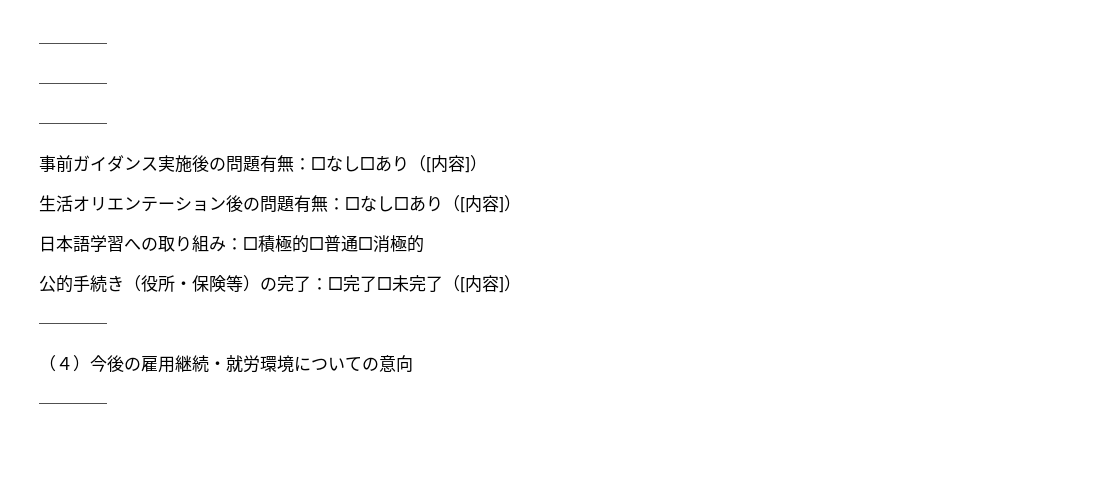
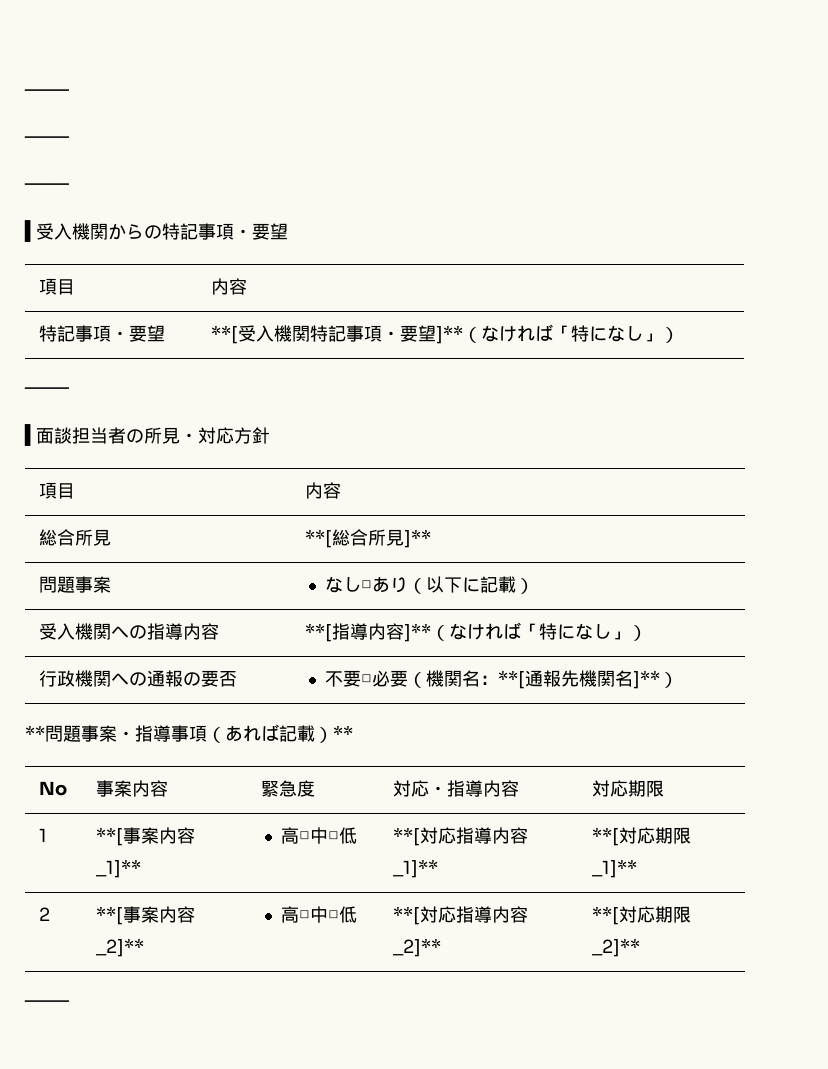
- 事前ガイダンス実施後の問題有無：□なし□あり（[内容]）
- 生活オリエンテーション後の問題有無：□なし□あり（[内容]）
- 日本語学習への取り組み：□積極的□普通□消極的
- 公的手続き（役所・保険等）の完了：□完了□未完了（[内容]）
+ ▌受入機関からの特記事項・要望
+ 項目 | 内容
+ 特記事項・要望 | **[受入機関特記事項・要望]**（なければ「特になし」）
  ────
- （４）今後の雇用継続・就労環境についての意向
+ ▌面談担当者の所見・対応方針
+ 項目 | 内容
+ 総合所見 | **[総合所見]**
+ 問題事案 | なし□あり（以下に記載）
+ 受入機関への指導内容 | **[指導内容]**（なければ「特になし」）
+ 行政機関への通報の要否 | 不要□必要（機関名：**[通報先機関名]**）
+ **問題事案・指導事項（あれば記載）**
+ No | 事案内容 | 緊急度 | 対応・指導内容 | 対応期限
+ 1 | **[事案内容_1]** | 高□中□低 | **[対応指導内容_1]** | **[対応期限_1]**
+ 2 | **[事案内容_2]** | 高□中□低 | **[対応指導内容_2]** | **[対応期限_2]**

